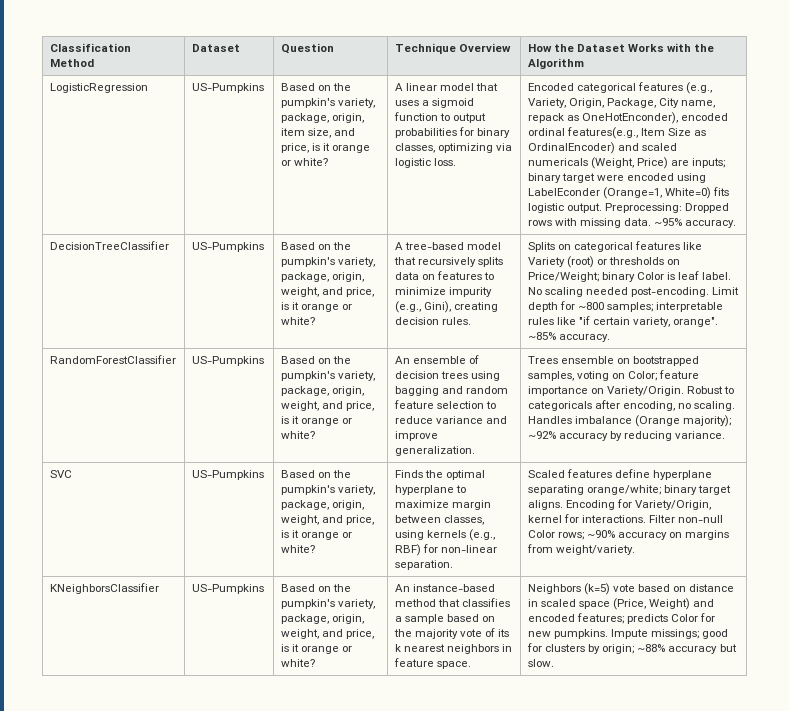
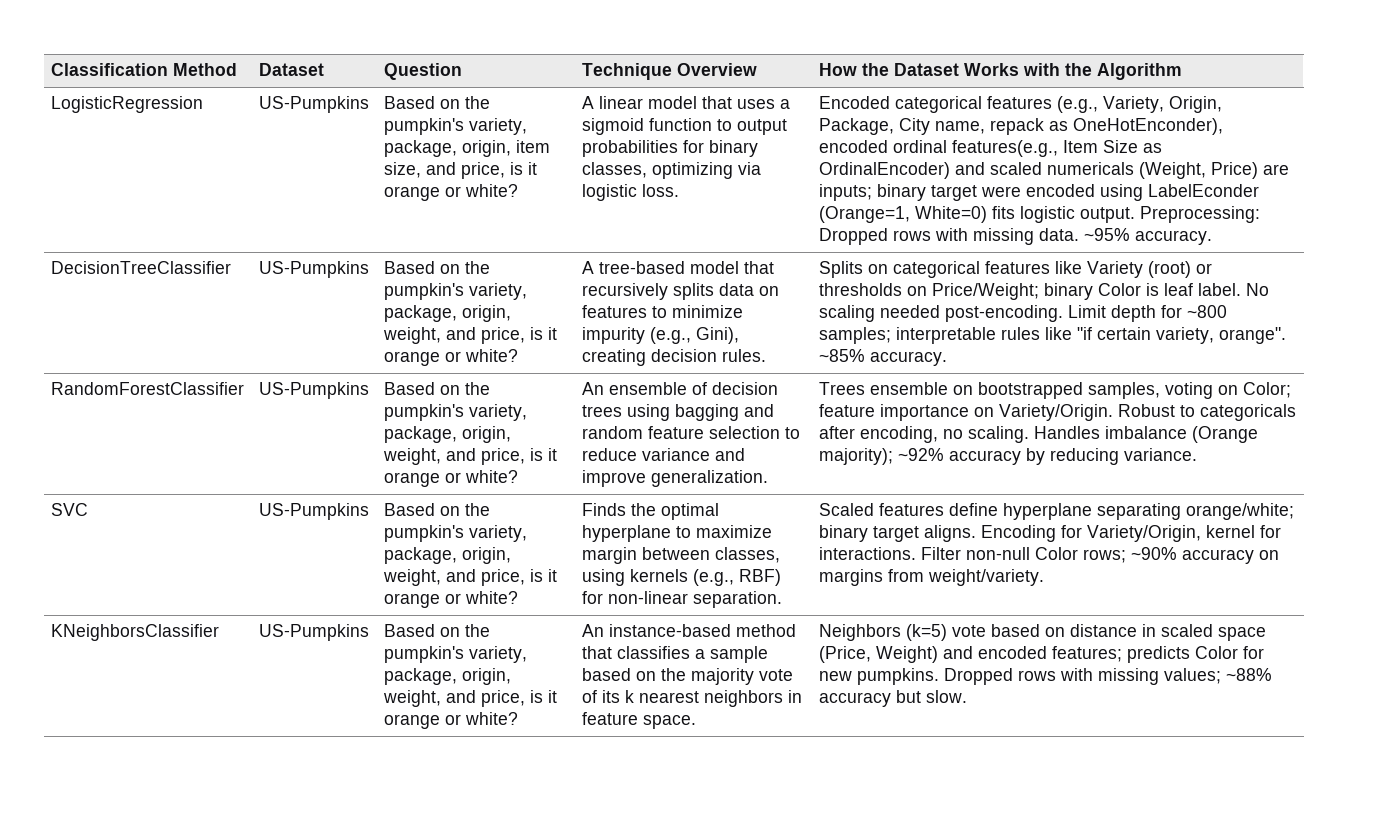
- Impute missings; good for clusters by origin; ~88% accuracy but slow.
+ Dropped rows with missing values; ~88% accuracy but slow.

